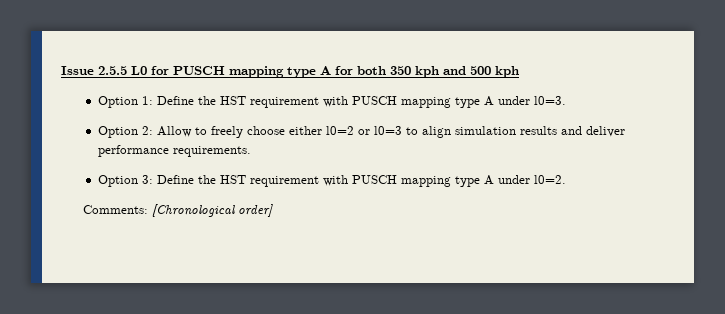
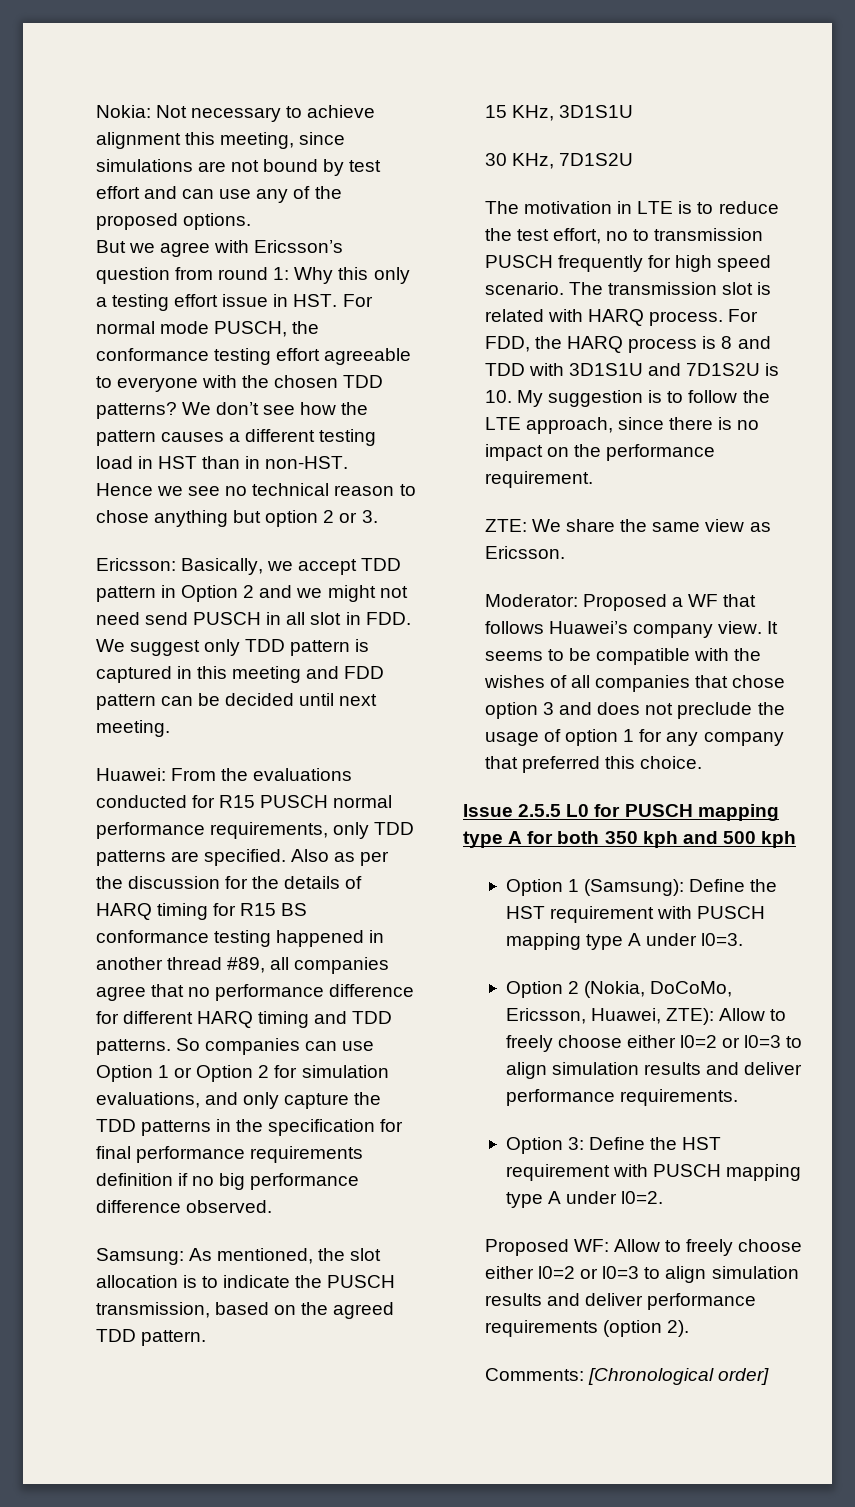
+ Nokia: Not necessary to achieve alignment this meeting, since simulations are not bound by test effort and can use any of the proposed options.
+ But we agree with Ericsson’s question from round 1: Why this only a testing effort issue in HST. For normal mode PUSCH, the conformance testing effort agreeable to everyone with the chosen TDD patterns? We don’t see how the pattern causes a different testing load in HST than in non-HST.
+ Hence we see no technical reason to chose anything but option 2 or 3.
+ Ericsson: Basically, we accept TDD pattern in Option 2 and we might not need send PUSCH in all slot in FDD. We suggest only TDD pattern is captured in this meeting and FDD pattern can be decided until next meeting.
+ Huawei: From the evaluations conducted for R15 PUSCH normal performance requirements, only TDD patterns are specified. Also as per the discussion for the details of HARQ timing for R15 BS conformance testing happened in another thread #89, all companies agree that no performance difference for different HARQ timing and TDD patterns. So companies can use Option 1 or Option 2 for simulation evaluations, and only capture the TDD patterns in the specification for final performance requirements definition if no big performance difference observed.
+ Samsung: As mentioned, the slot allocation is to indicate the PUSCH transmission, based on the agreed TDD pattern.
+ 15 KHz, 3D1S1U
+ 30 KHz, 7D1S2U
+ The motivation in LTE is to reduce the test effort, no to transmission PUSCH frequently for high speed scenario. The transmission slot is related with HARQ process. For FDD, the HARQ process is 8 and TDD with 3D1S1U and 7D1S2U is 10. My suggestion is to follow the LTE approach, since there is no impact on the performance requirement.
+ ZTE: We share the same view as Ericsson.
+ Moderator: Proposed a WF that follows Huawei’s company view. It seems to be compatible with the wishes of all companies that chose option 3 and does not preclude the usage of option 1 for any company that preferred this choice.
- Option 1: Define the HST requirement with PUSCH mapping type A under l0=3.
+ Option 1 (Samsung): Define the HST requirement with PUSCH mapping type A under l0=3.
- Option 2: Allow to freely choose either l0=2 or l0=3 to align simulation results and deliver performance requirements.
+ Option 2 (Nokia, DoCoMo, Ericsson, Huawei, ZTE): Allow to freely choose either l0=2 or l0=3 to align simulation results and deliver performance requirements.
+ Proposed WF: Allow to freely choose either l0=2 or l0=3 to align simulation results and deliver performance requirements (option 2).

